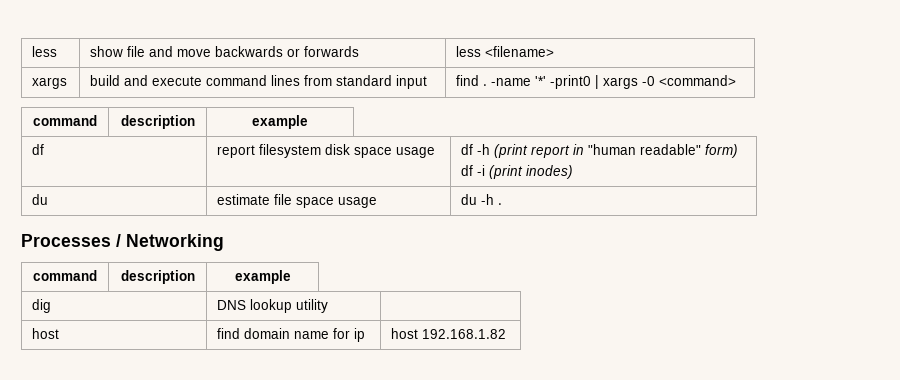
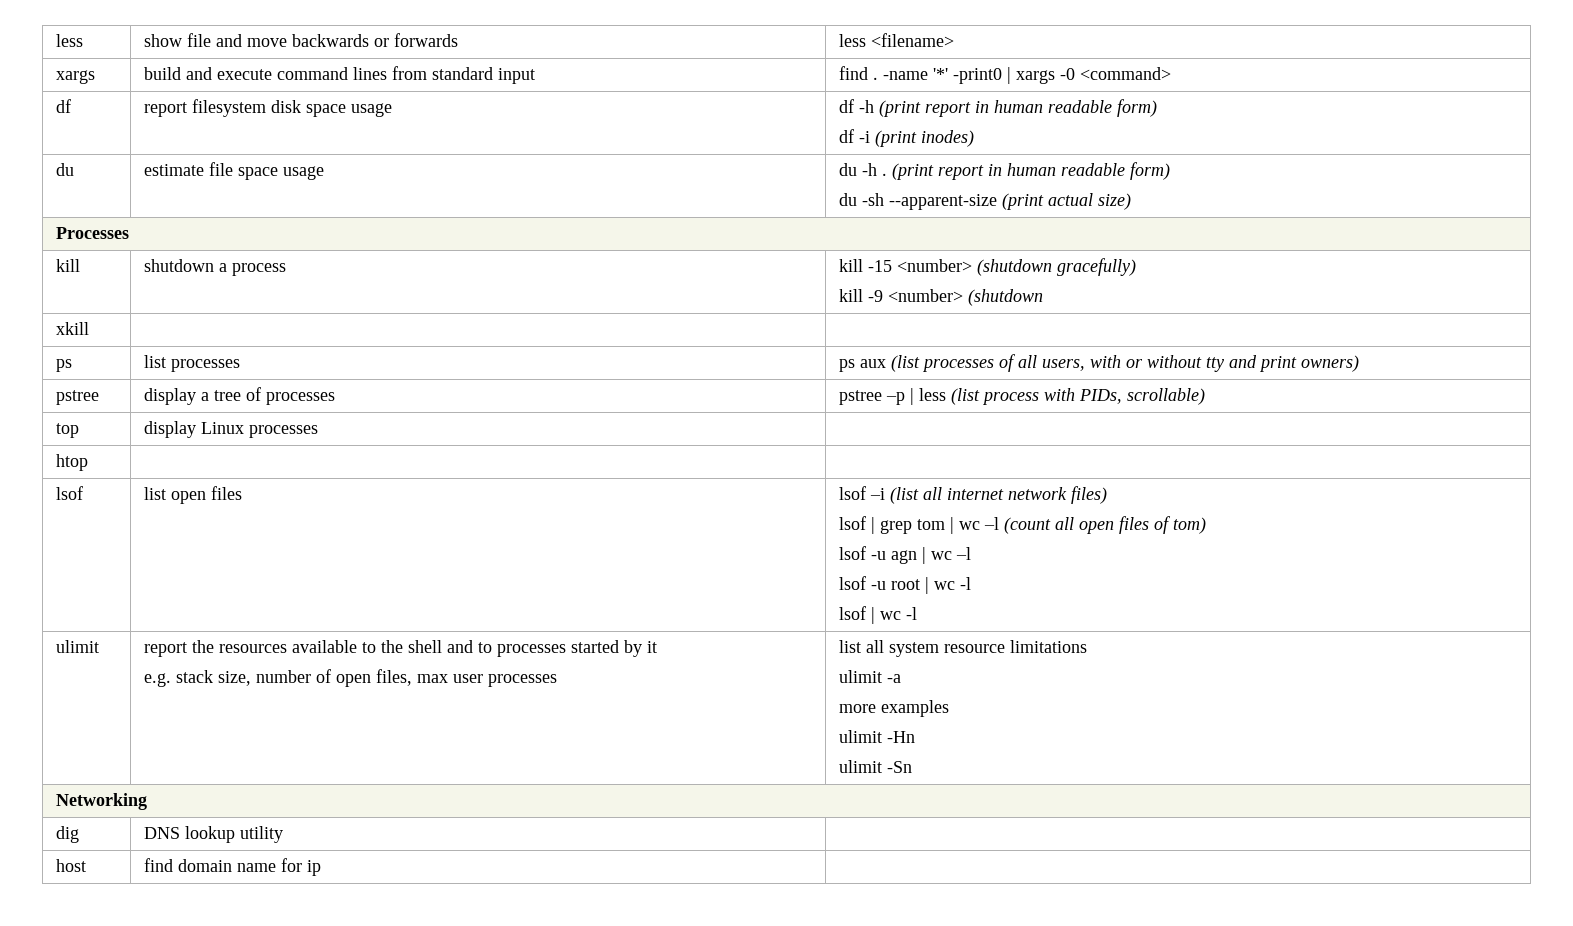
  xargs | build and execute command lines from standard input | find . -name '*' -print0 | xargs -0 <command>
- command | description | example
- df | report filesystem disk space usage | df -h (print report in "human readable" form)
+ df | report filesystem disk space usage | df -h (print report in human readable form)
- du | estimate file space usage | du -h .
- Processes / Networking
- command | description | example
+ du | estimate file space usage | du -h . (print report in human readable form)
+ du -sh --apparent-size (print actual size)
+ Processes
+ kill | shutdown a process | kill -15 <number> (shutdown gracefully)
+ kill -9 <number> (shutdown
+ xkill | |
+ ps | list processes | ps aux (list processes of all users, with or without tty and print owners)
+ pstree | display a tree of processes | pstree –p | less (list process with PIDs, scrollable)
+ top | display Linux processes |
+ htop | |
+ lsof | list open files | lsof –i (list all internet network files)
+ lsof | grep tom | wc –l (count all open files of tom)
+ lsof -u agn | wc –l
+ lsof -u root | wc -l
+ lsof | wc -l
+ ulimit | report the resources available to the shell and to processes started by it
+ e.g. stack size, number of open files, max user processes | list all system resource limitations
+ ulimit -a
+ more examples
+ ulimit -Hn
+ ulimit -Sn
+ Networking
- host | find domain name for ip | host 192.168.1.82
+ host | find domain name for ip |

